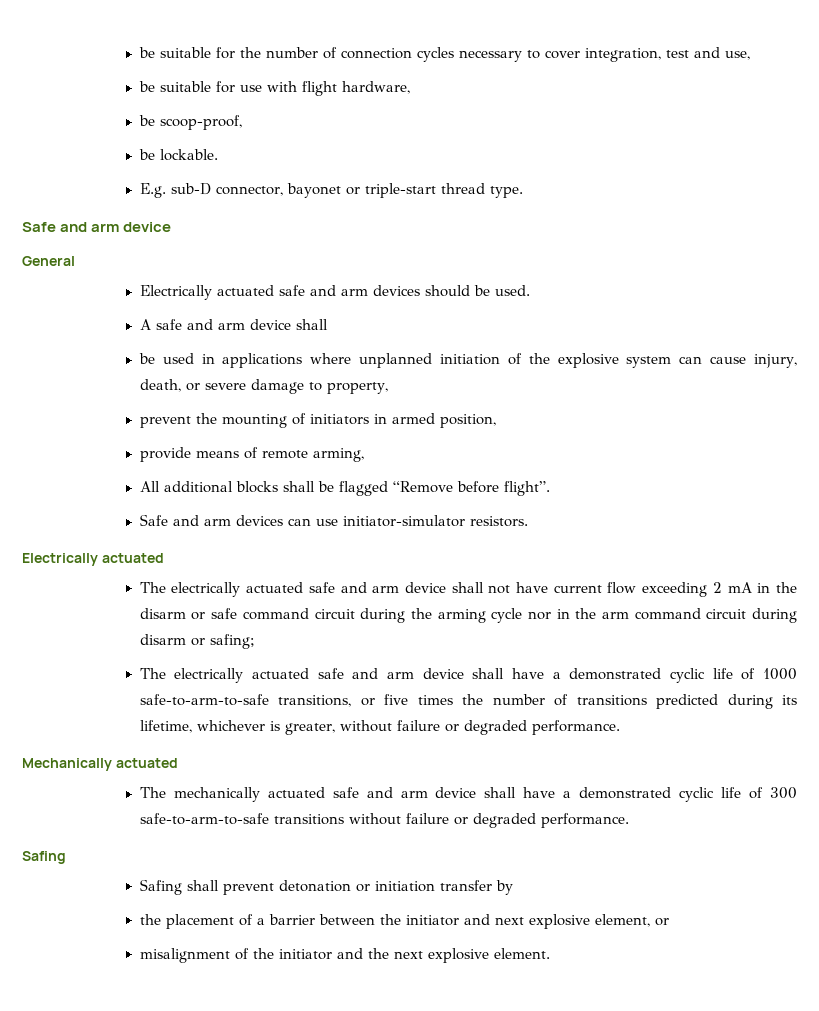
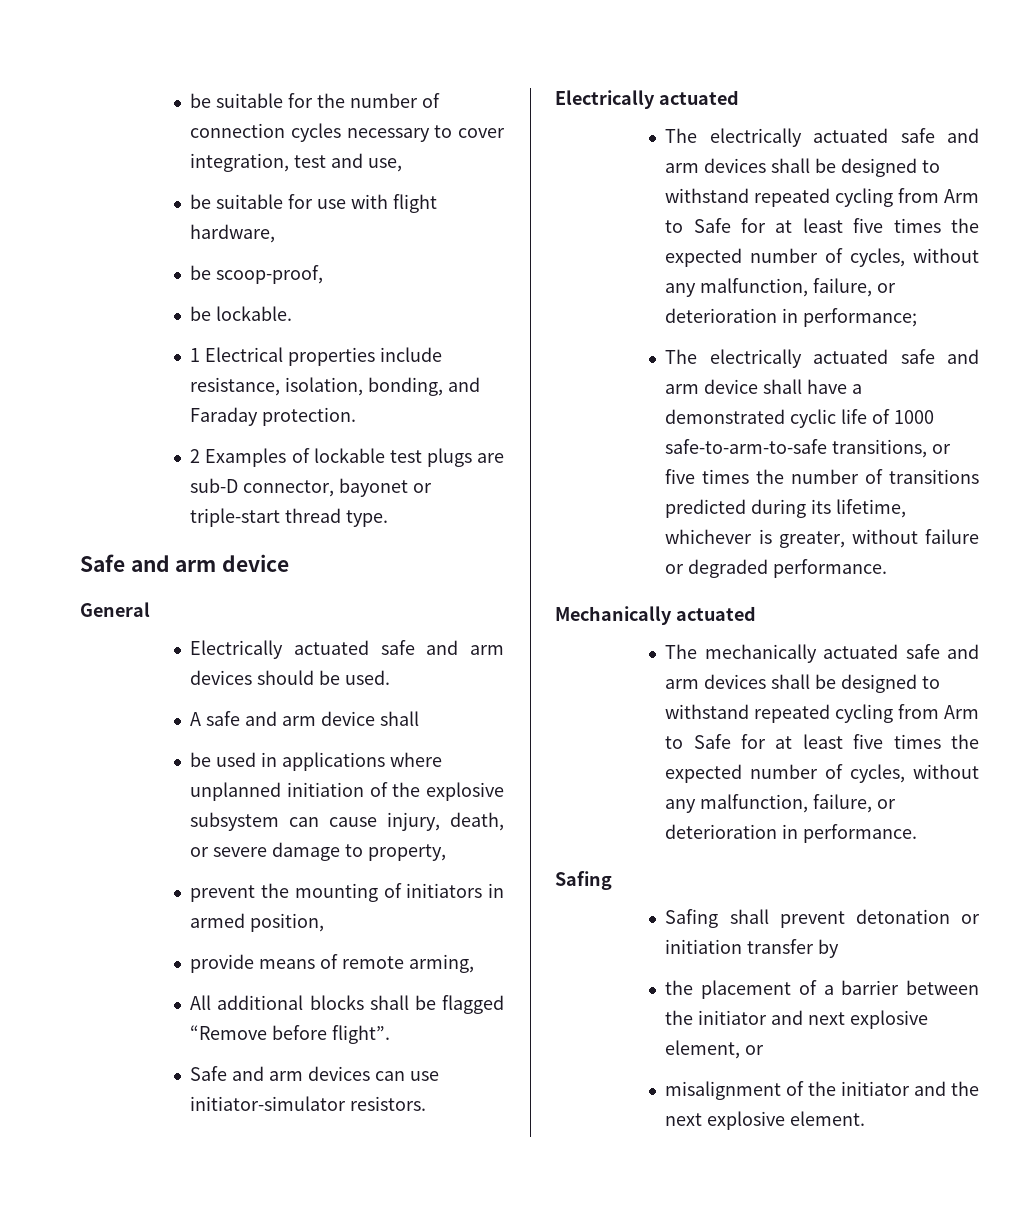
- E.g. sub-D connector, bayonet or triple-start thread type.
+ 1 Electrical properties include resistance, isolation, bonding, and Faraday protection.
+ 2 Examples of lockable test plugs are sub-D connector, bayonet or triple-start thread type.
- be used in applications where unplanned initiation of the explosive system can cause injury, death, or severe damage to property,
+ be used in applications where unplanned initiation of the explosive subsystem can cause injury, death, or severe damage to property,
- The electrically actuated safe and arm device shall not have current flow exceeding 2 mA in the disarm or safe command circuit during the arming cycle nor in the arm command circuit during disarm or safing;
+ The electrically actuated safe and arm devices shall be designed to withstand repeated cycling from Arm to Safe for at least five times the expected number of cycles, without any malfunction, failure, or deterioration in performance;
- The mechanically actuated safe and arm device shall have a demonstrated cyclic life of 300 safe-to-arm-to-safe transitions without failure or degraded performance.
+ The mechanically actuated safe and arm devices shall be designed to withstand repeated cycling from Arm to Safe for at least five times the expected number of cycles, without any malfunction, failure, or deterioration in performance.

